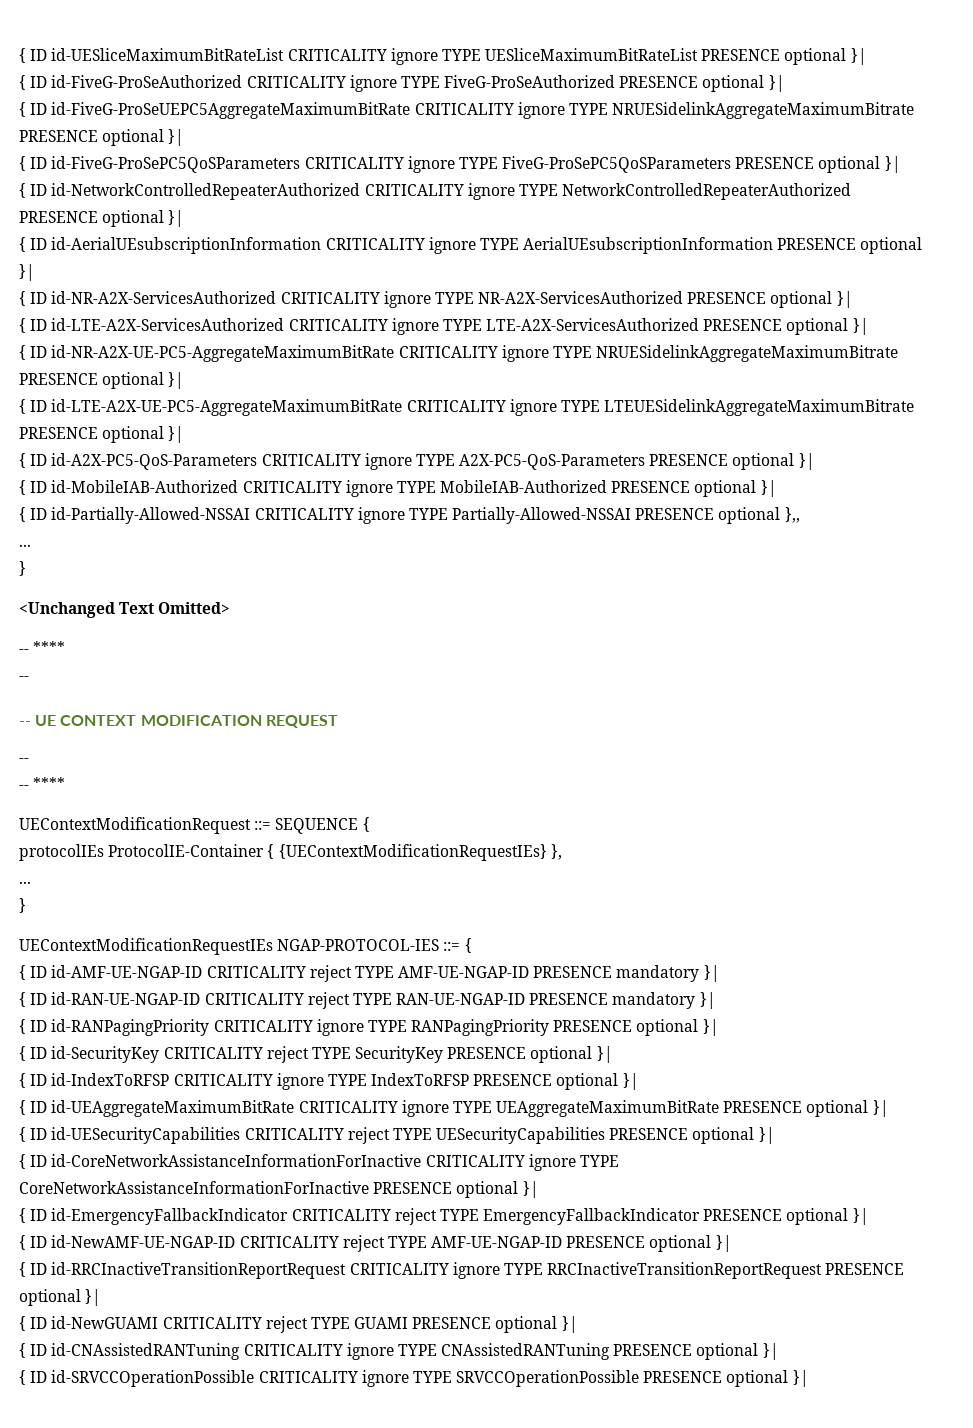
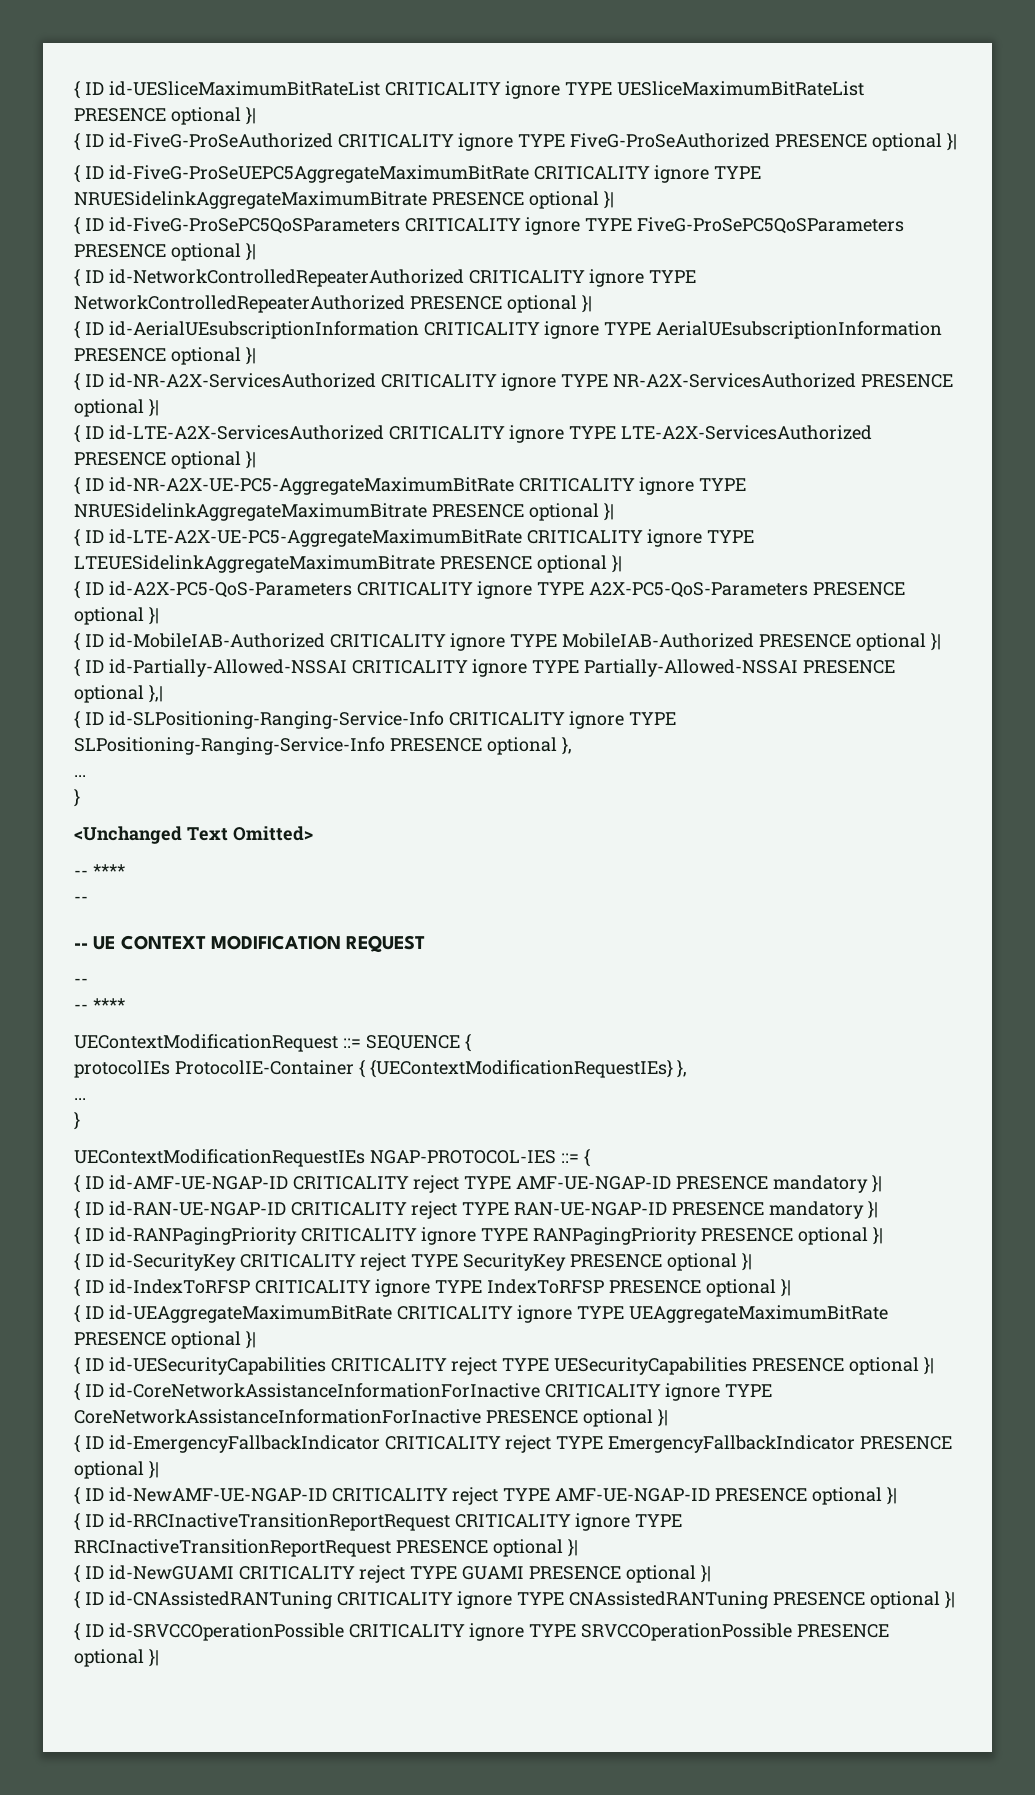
- { ID id-Partially-Allowed-NSSAI CRITICALITY ignore TYPE Partially-Allowed-NSSAI PRESENCE optional },,
+ { ID id-Partially-Allowed-NSSAI CRITICALITY ignore TYPE Partially-Allowed-NSSAI PRESENCE optional },|
+ { ID id-SLPositioning-Ranging-Service-Info CRITICALITY ignore TYPE SLPositioning-Ranging-Service-Info PRESENCE optional },

